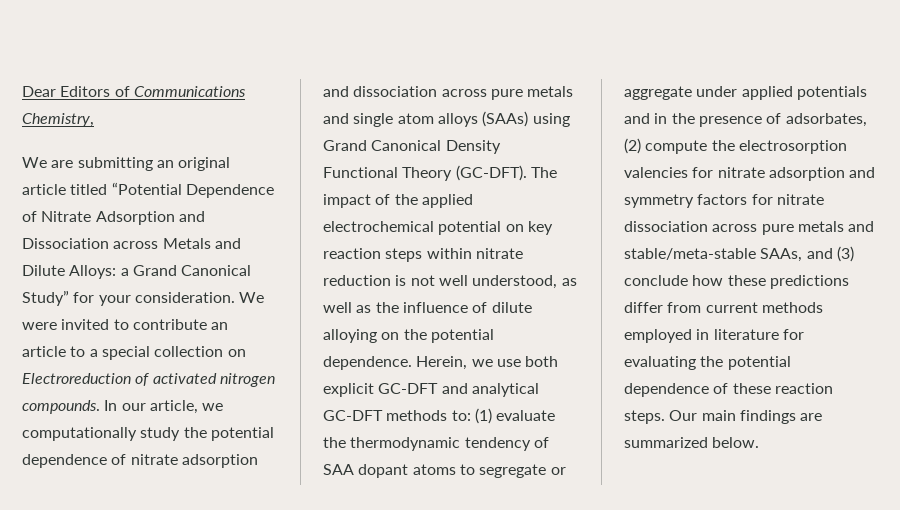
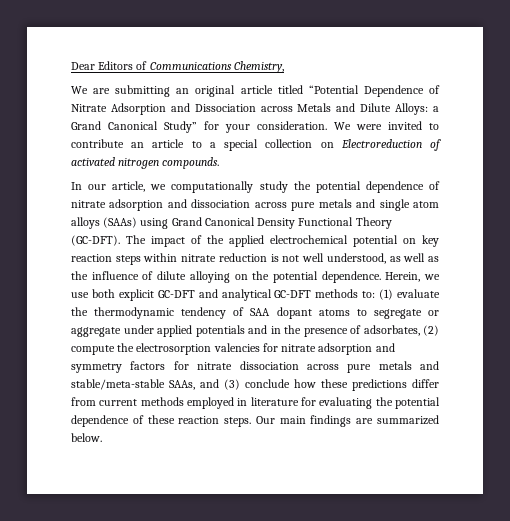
- We were invited to contribute an article to a special collection on Electroreduction of activated nitrogen compounds. In our article, we computationally study the potential dependence of nitrate adsorption and dissociation across pure metals and single atom alloys (SAAs) using Grand Canonical Density Functional Theory (GC-DFT).
+ We were invited to contribute an article to a special collection on Electroreduction of activated nitrogen compounds.
+ In our article, we computationally study the potential dependence of nitrate adsorption and dissociation across pure metals and single atom alloys (SAAs) using Grand Canonical Density Functional Theory (GC-DFT).

